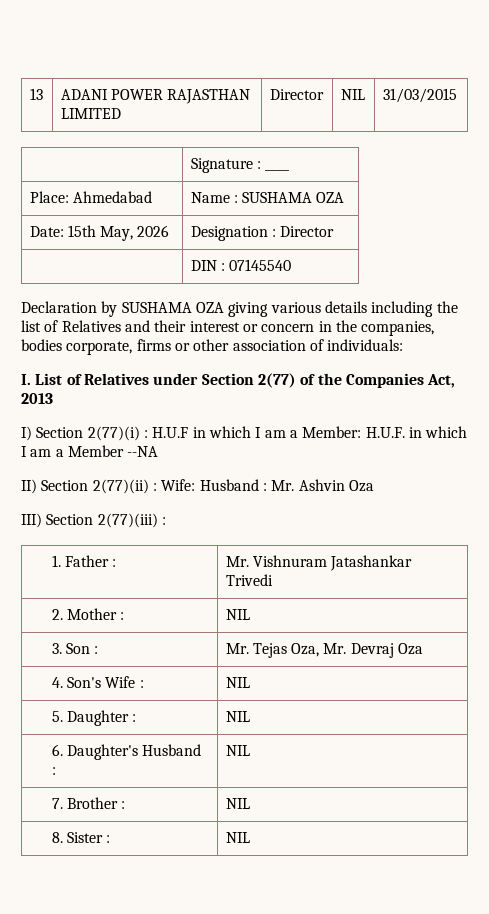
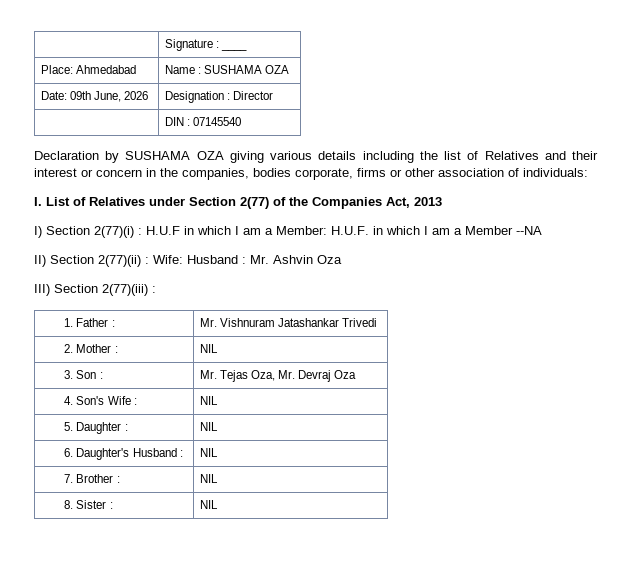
- 13 | ADANI POWER RAJASTHAN LIMITED | Director | NIL | 31/03/2015
- Date: 15th May, 2026 | Designation : Director
+ Date: 09th June, 2026 | Designation : Director

